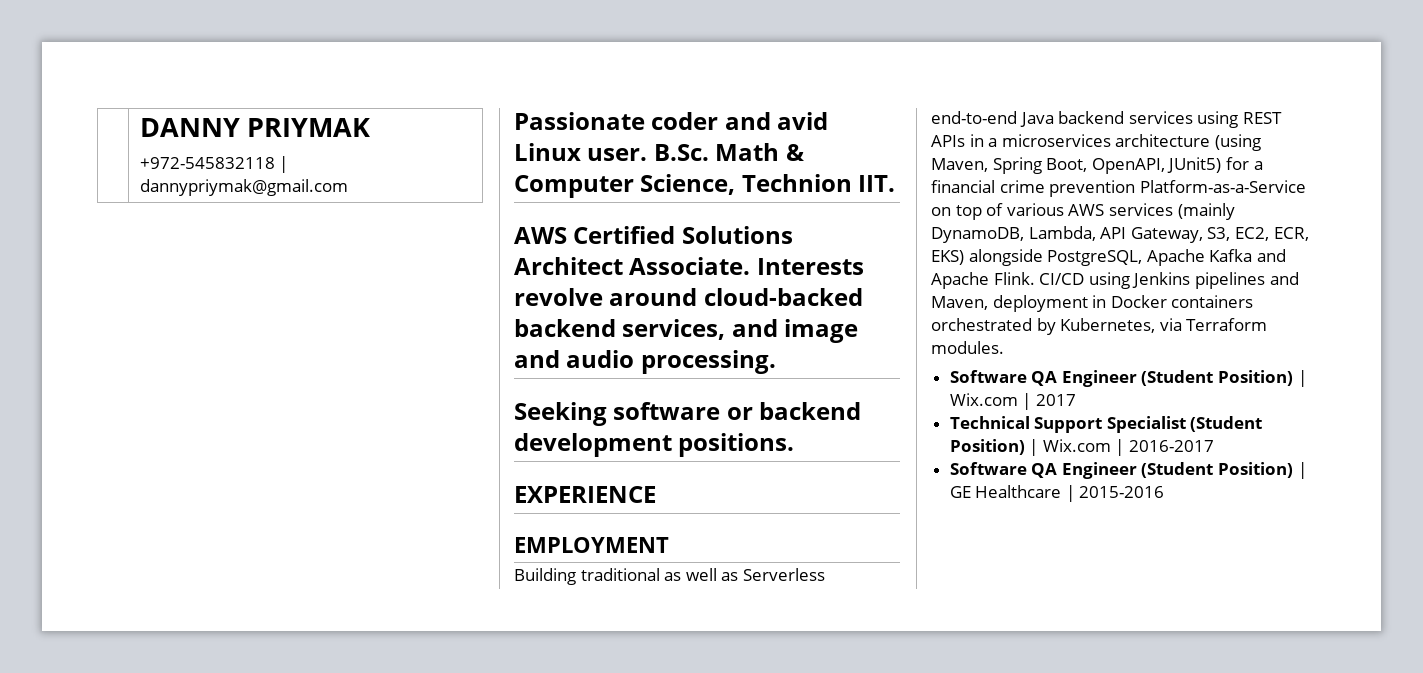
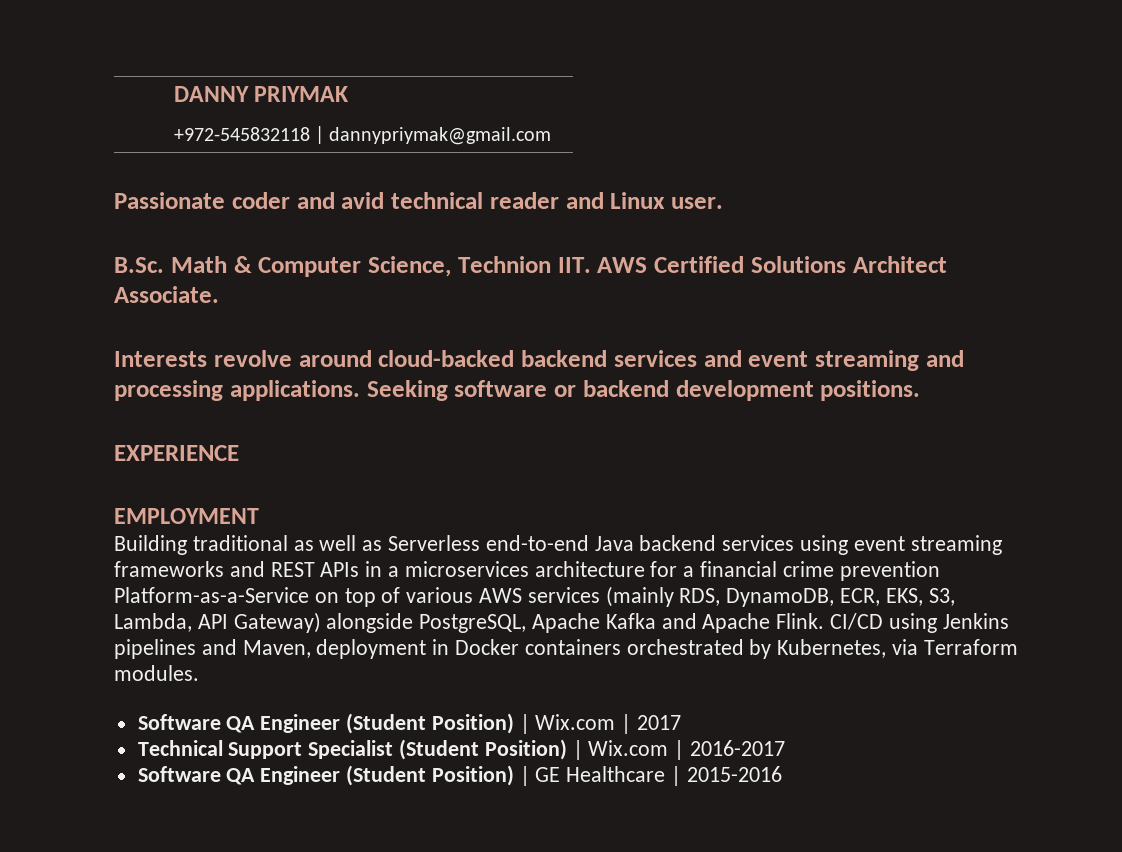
- Passionate coder and avid Linux user. B.Sc. Math & Computer Science, Technion IIT.
- AWS Certified Solutions Architect Associate. Interests revolve around cloud-backed backend services, and image and audio processing.
- Seeking software or backend development positions.
+ Passionate coder and avid technical reader and Linux user.
+ B.Sc. Math & Computer Science, Technion IIT. AWS Certified Solutions Architect Associate.
+ Interests revolve around cloud-backed backend services and event streaming and processing applications. Seeking software or backend development positions.
- Building traditional as well as Serverless end-to-end Java backend services using REST APIs in a microservices architecture (using Maven, Spring Boot, OpenAPI, JUnit5) for a financial crime prevention Platform-as-a-Service on top of various AWS services (mainly DynamoDB, Lambda, API Gateway, S3, EC2, ECR, EKS) alongside PostgreSQL, Apache Kafka and Apache Flink.
+ Building traditional as well as Serverless end-to-end Java backend services using event streaming frameworks and REST APIs in a microservices architecture for a financial crime prevention Platform-as-a-Service on top of various AWS services (mainly RDS, DynamoDB, ECR, EKS, S3, Lambda, API Gateway) alongside PostgreSQL, Apache Kafka and Apache Flink.

